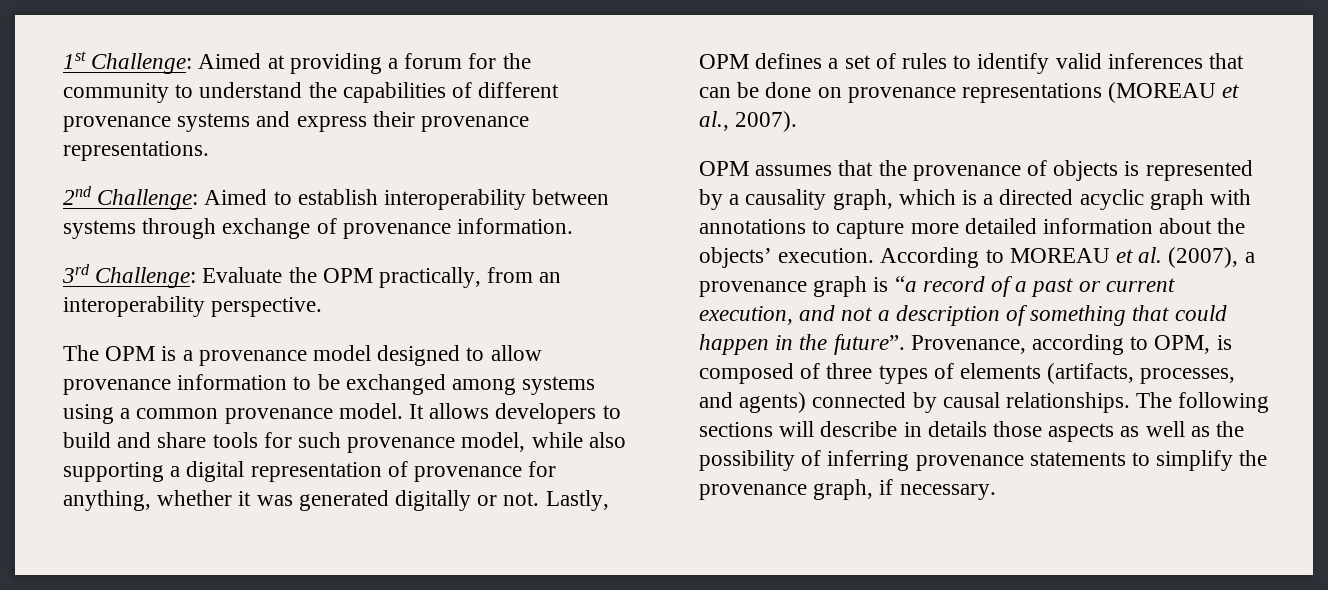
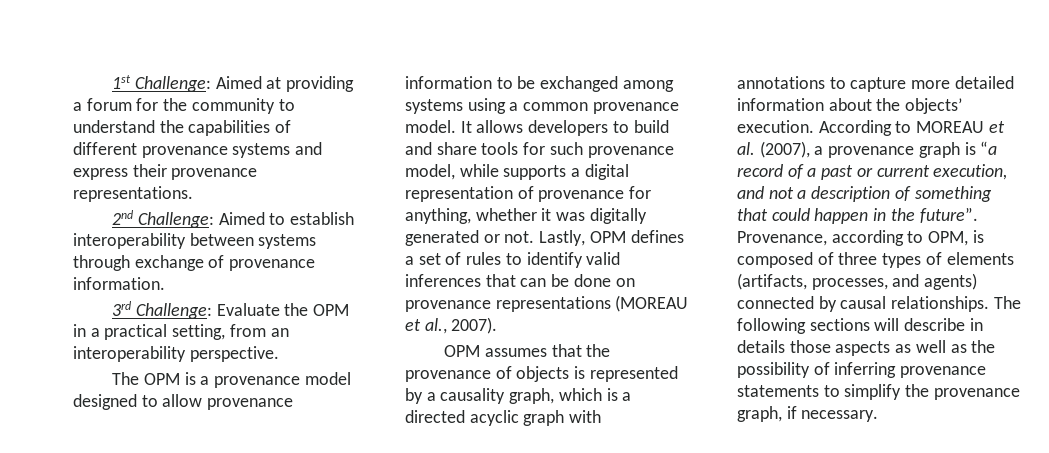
- 3rd Challenge: Evaluate the OPM practically, from an interoperability perspective.
+ 3rd Challenge: Evaluate the OPM in a practical setting, from an interoperability perspective.
- It allows developers to build and share tools for such provenance model, while also supporting a digital representation of provenance for anything, whether it was generated digitally or not.
+ It allows developers to build and share tools for such provenance model, while supports a digital representation of provenance for anything, whether it was digitally generated or not.

